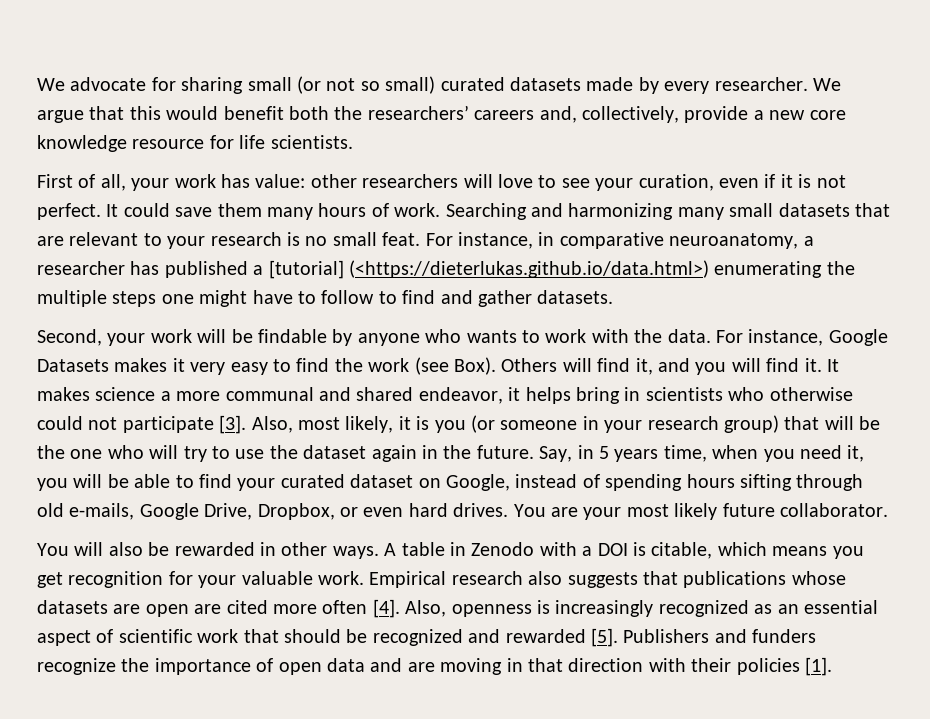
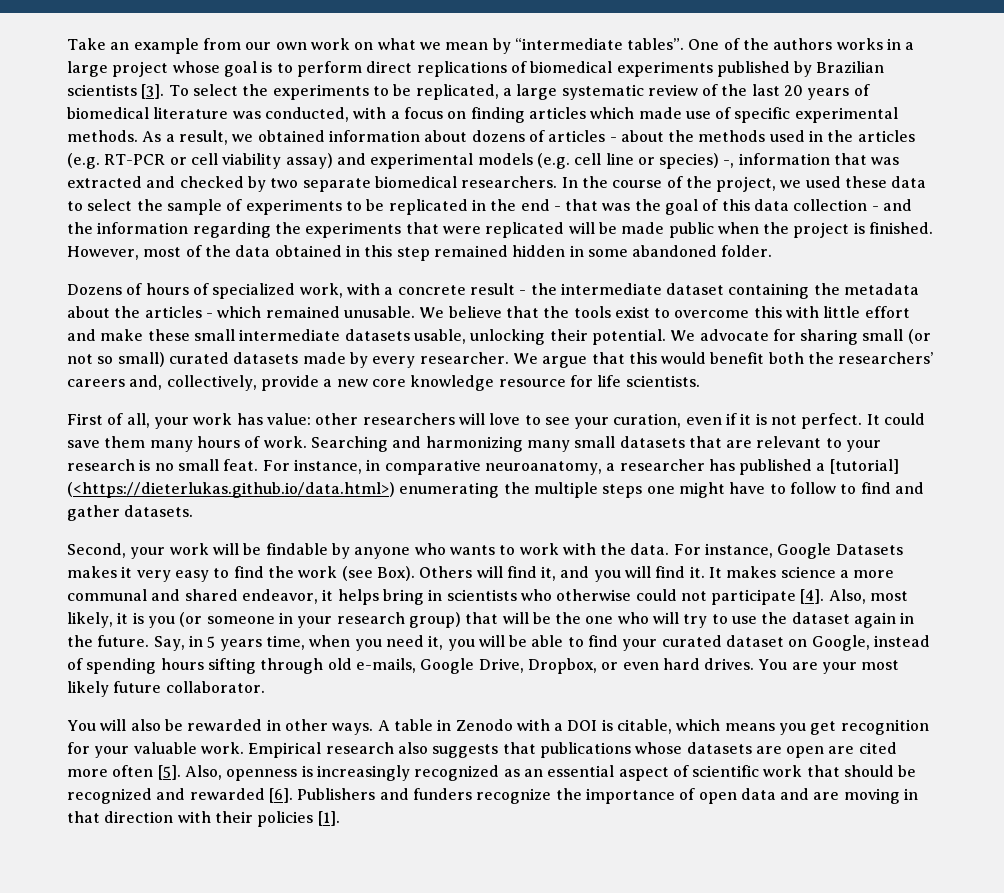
+ Take an example from our own work on what we mean by “intermediate tables”. One of the authors works in a large project whose goal is to perform direct replications of biomedical experiments published by Brazilian scientists [3]. To select the experiments to be replicated, a large systematic review of the last 20 years of biomedical literature was conducted, with a focus on finding articles which made use of specific experimental methods. As a result, we obtained information about dozens of articles - about the methods used in the articles (e.g. RT-PCR or cell viability assay) and experimental models (e.g. cell line or species) -, information that was extracted and checked by two separate biomedical researchers. In the course of the project, we used these data to select the sample of experiments to be replicated in the end - that was the goal of this data collection - and the information regarding the experiments that were replicated will be made public when the project is finished. However, most of the data obtained in this step remained hidden in some abandoned folder.
+ Dozens of hours of specialized work, with a concrete result - the intermediate dataset containing the metadata about the articles - which remained unusable. We believe that the tools exist to overcome this with little effort and make these small intermediate datasets usable, unlocking their potential.
- It makes science a more communal and shared endeavor, it helps bring in scientists who otherwise could not participate [3].
+ It makes science a more communal and shared endeavor, it helps bring in scientists who otherwise could not participate [4].
- Empirical research also suggests that publications whose datasets are open are cited more often [4].
+ Empirical research also suggests that publications whose datasets are open are cited more often [5].
- Also, openness is increasingly recognized as an essential aspect of scientific work that should be recognized and rewarded [5].
+ Also, openness is increasingly recognized as an essential aspect of scientific work that should be recognized and rewarded [6].

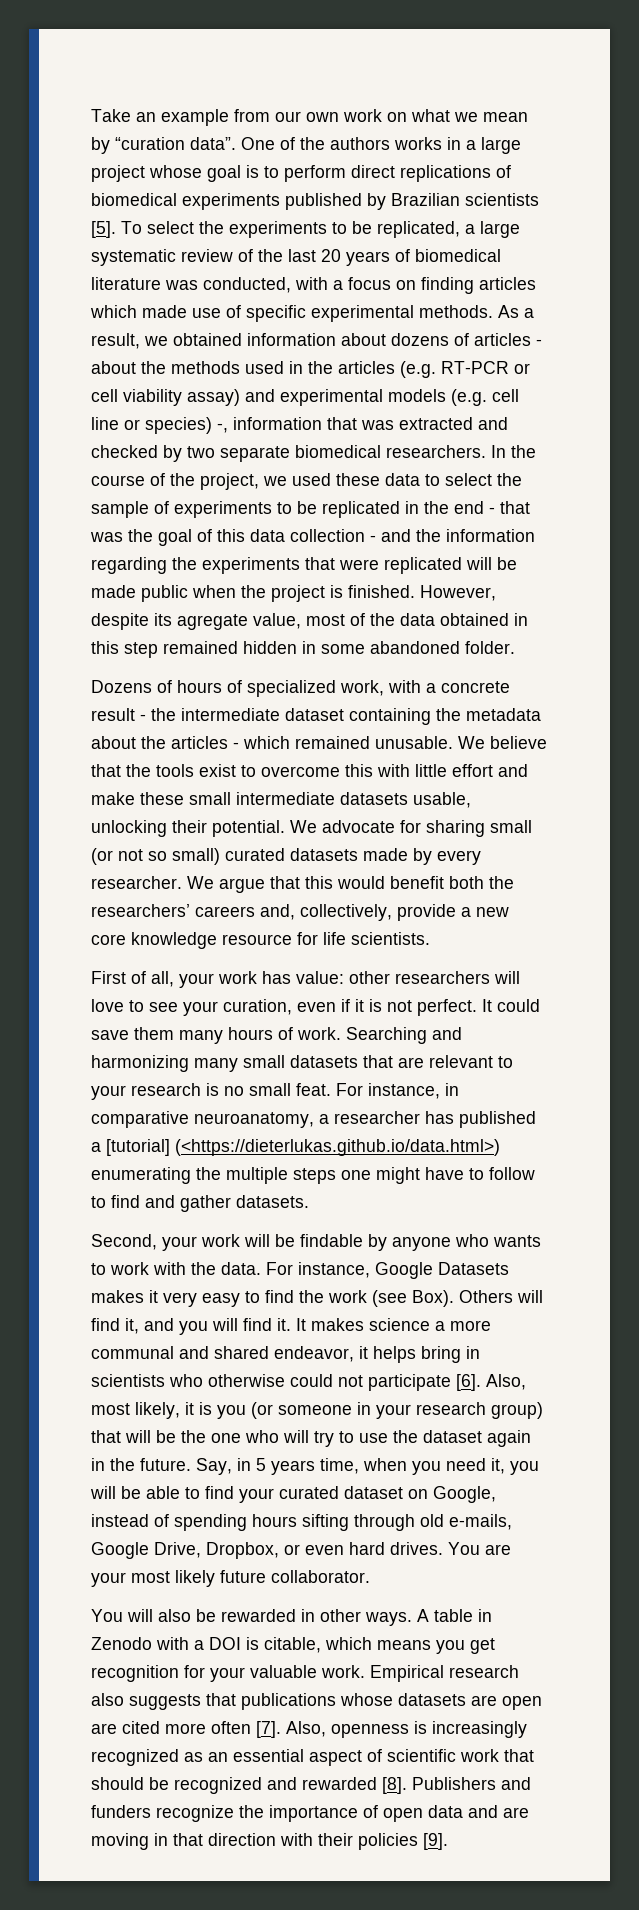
- Take an example from our own work on what we mean by “intermediate tables”.
+ Take an example from our own work on what we mean by “curation data”.
- One of the authors works in a large project whose goal is to perform direct replications of biomedical experiments published by Brazilian scientists [3].
+ One of the authors works in a large project whose goal is to perform direct replications of biomedical experiments published by Brazilian scientists [5].
- However, most of the data obtained in this step remained hidden in some abandoned folder.
+ However, despite its agregate value, most of the data obtained in this step remained hidden in some abandoned folder.
- It makes science a more communal and shared endeavor, it helps bring in scientists who otherwise could not participate [4].
+ It makes science a more communal and shared endeavor, it helps bring in scientists who otherwise could not participate [6].
- Empirical research also suggests that publications whose datasets are open are cited more often [5].
+ Empirical research also suggests that publications whose datasets are open are cited more often [7].
- Also, openness is increasingly recognized as an essential aspect of scientific work that should be recognized and rewarded [6].
+ Also, openness is increasingly recognized as an essential aspect of scientific work that should be recognized and rewarded [8].
- Publishers and funders recognize the importance of open data and are moving in that direction with their policies [1].
+ Publishers and funders recognize the importance of open data and are moving in that direction with their policies [9].

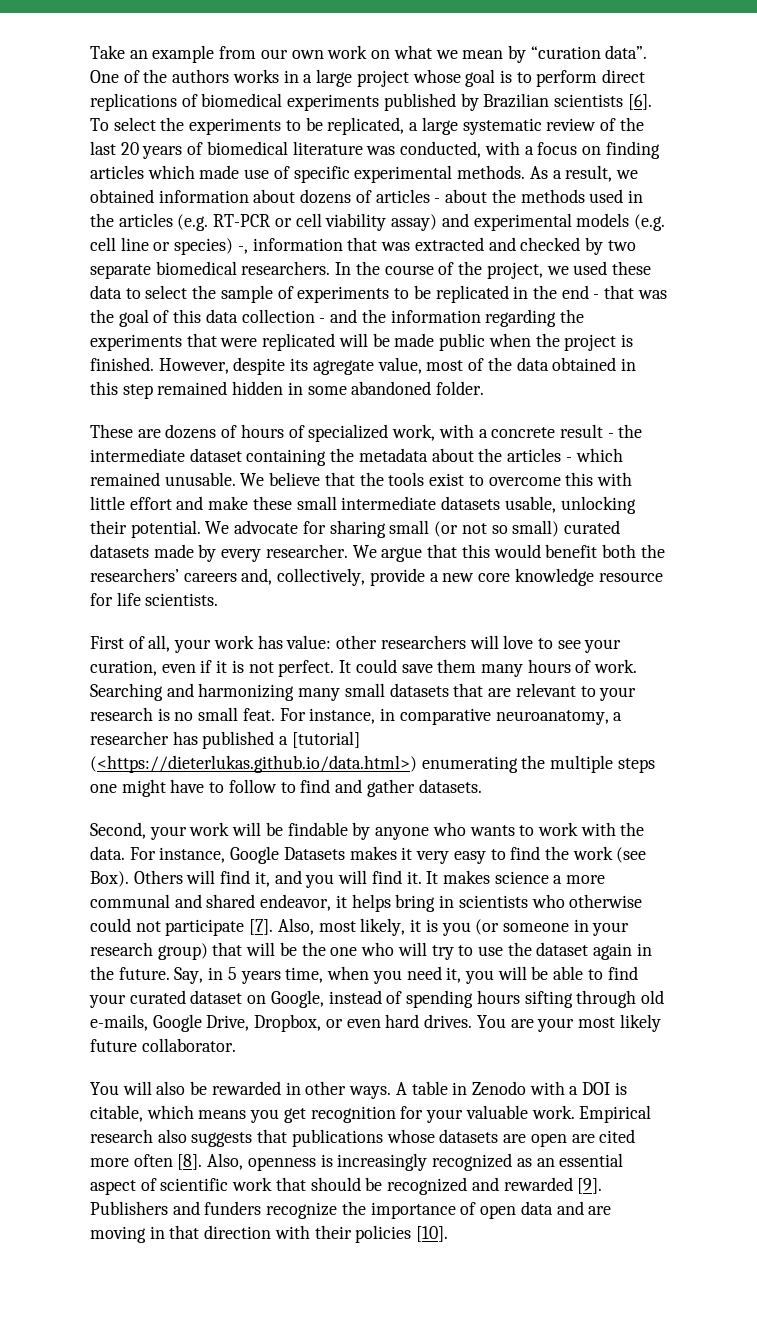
- One of the authors works in a large project whose goal is to perform direct replications of biomedical experiments published by Brazilian scientists [5].
+ One of the authors works in a large project whose goal is to perform direct replications of biomedical experiments published by Brazilian scientists [6].
- Dozens of hours of specialized work, with a concrete result - the intermediate dataset containing the metadata about the articles - which remained unusable.
+ These are dozens of hours of specialized work, with a concrete result - the intermediate dataset containing the metadata about the articles - which remained unusable.
- It makes science a more communal and shared endeavor, it helps bring in scientists who otherwise could not participate [6].
+ It makes science a more communal and shared endeavor, it helps bring in scientists who otherwise could not participate [7].
- Empirical research also suggests that publications whose datasets are open are cited more often [7].
+ Empirical research also suggests that publications whose datasets are open are cited more often [8].
- Also, openness is increasingly recognized as an essential aspect of scientific work that should be recognized and rewarded [8].
+ Also, openness is increasingly recognized as an essential aspect of scientific work that should be recognized and rewarded [9].
- Publishers and funders recognize the importance of open data and are moving in that direction with their policies [9].
+ Publishers and funders recognize the importance of open data and are moving in that direction with their policies [10].

